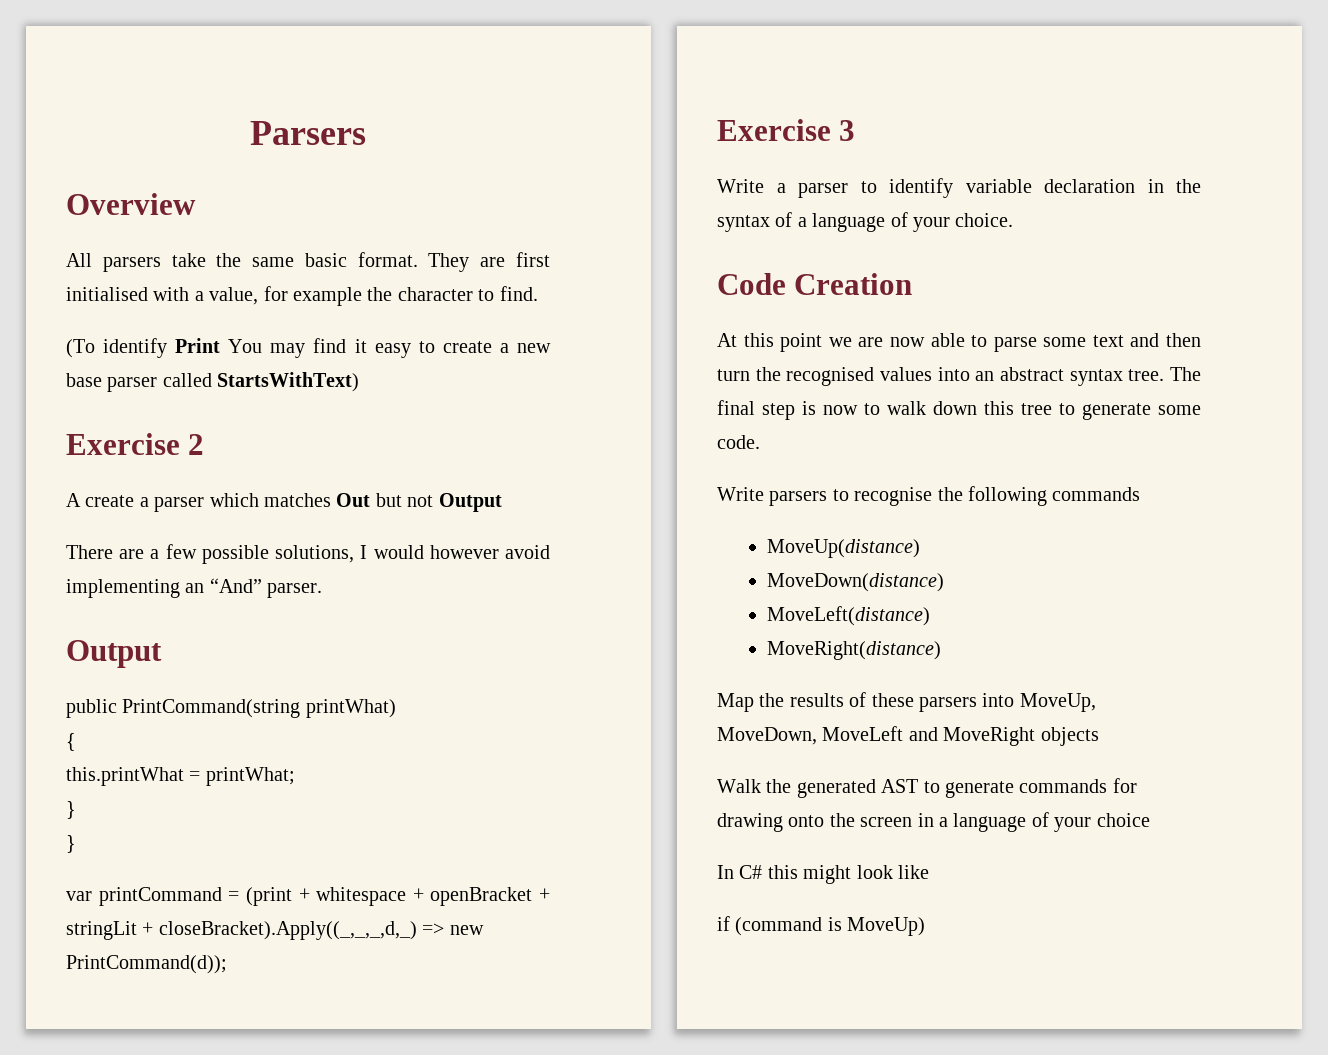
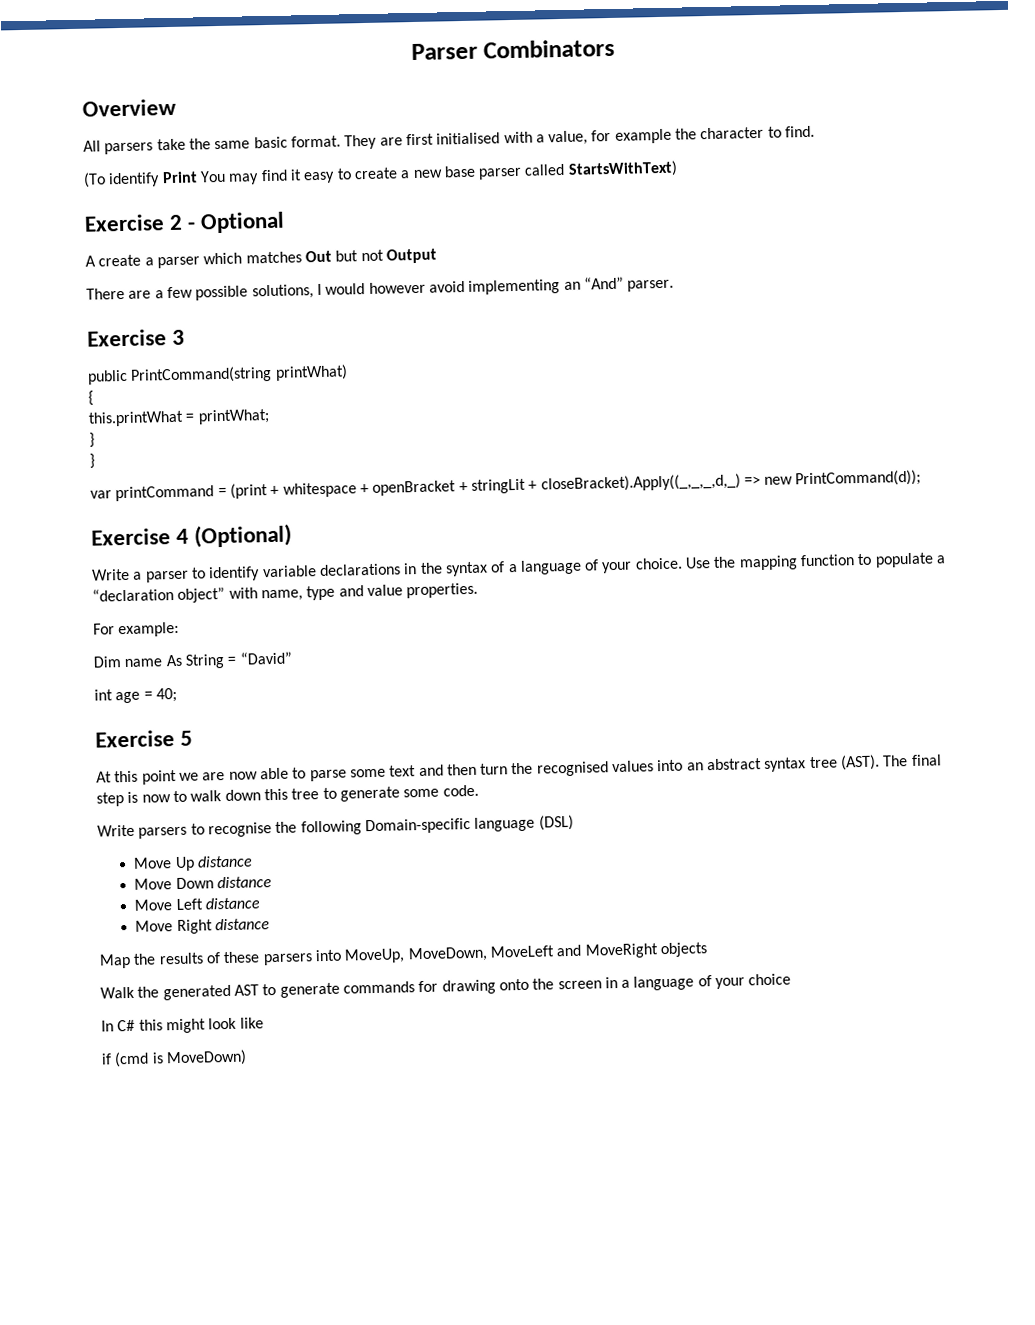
- Parsers
+ Parser Combinators
- Exercise 2
+ Exercise 2 - Optional
  There are a few possible solutions, I would however avoid implementing an “And” parser.
- Output
+ Exercise 3
- Exercise 3
+ Exercise 4 (Optional)
- Write a parser to identify variable declaration in the syntax of a language of your choice.
- Code Creation
+ Write a parser to identify variable declarations in the syntax of a language of your choice. Use the mapping function to populate a “declaration object” with name, type and value properties.
+ For example:
+ Dim name As String = “David”
+ int age = 40;
+ Exercise 5
- At this point we are now able to parse some text and then turn the recognised values into an abstract syntax tree.
+ At this point we are now able to parse some text and then turn the recognised values into an abstract syntax tree (AST).
- Write parsers to recognise the following commands
- MoveUp(distance)
- MoveDown(distance)
- MoveLeft(distance)
- MoveRight(distance)
+ Write parsers to recognise the following Domain-specific language (DSL)
+ Move Up distance
+ Move Down distance
+ Move Left distance
+ Move Right distance
- if (command is MoveUp)
+ if (cmd is MoveDown)

